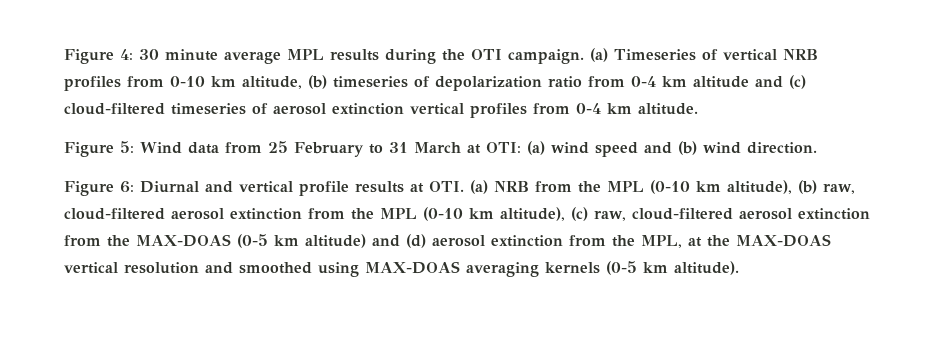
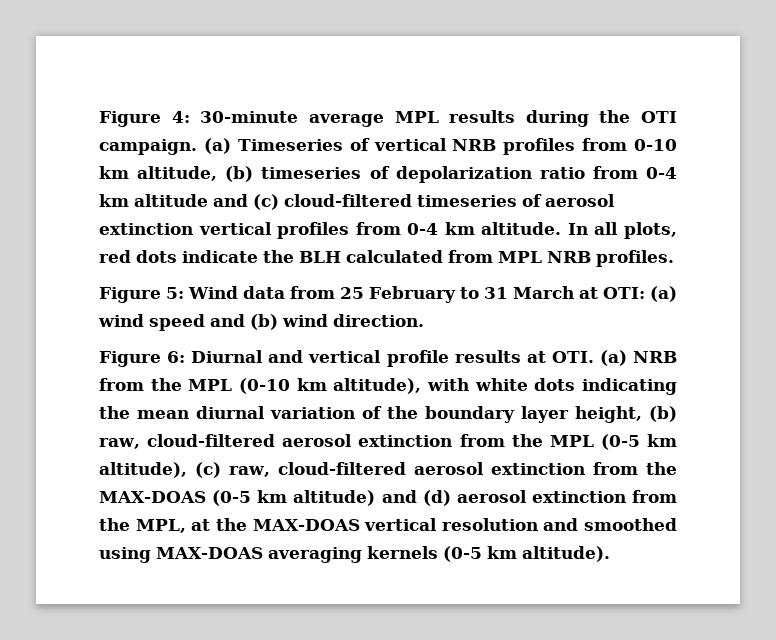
- Figure 4: 30 minute average MPL results during the OTI campaign.
+ Figure 4: 30-minute average MPL results during the OTI campaign.
+ In all plots, red dots indicate the BLH calculated from MPL NRB profiles.
- Figure 6: Diurnal and vertical profile results at OTI. (a) NRB from the MPL (0-10 km altitude), (b) raw, cloud-filtered aerosol extinction from the MPL (0-10 km altitude), (c) raw, cloud-filtered aerosol extinction from the MAX-DOAS (0-5 km altitude) and (d) aerosol extinction from the MPL, at the MAX-DOAS vertical resolution and smoothed using MAX-DOAS averaging kernels (0-5 km altitude).
+ Figure 6: Diurnal and vertical profile results at OTI. (a) NRB from the MPL (0-10 km altitude), with white dots indicating the mean diurnal variation of the boundary layer height, (b) raw, cloud-filtered aerosol extinction from the MPL (0-5 km altitude), (c) raw, cloud-filtered aerosol extinction from the MAX-DOAS (0-5 km altitude) and (d) aerosol extinction from the MPL, at the MAX-DOAS vertical resolution and smoothed using MAX-DOAS averaging kernels (0-5 km altitude).

